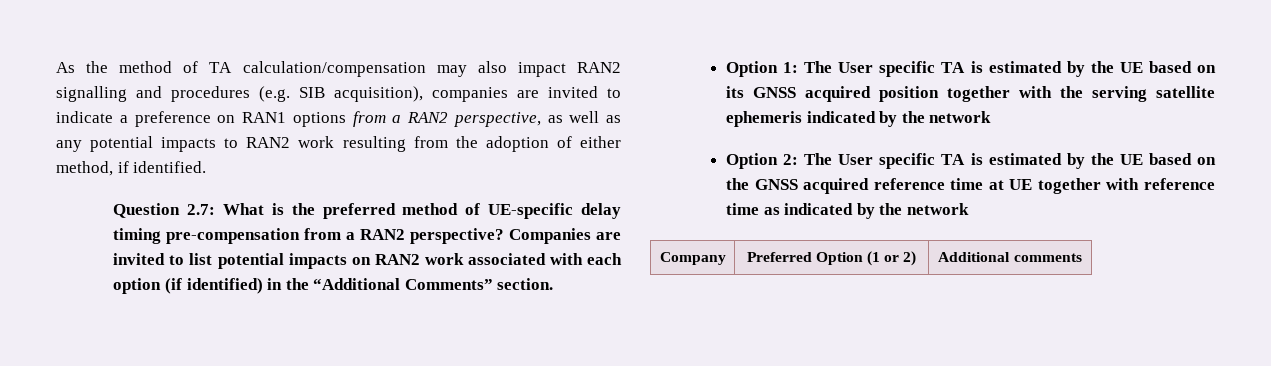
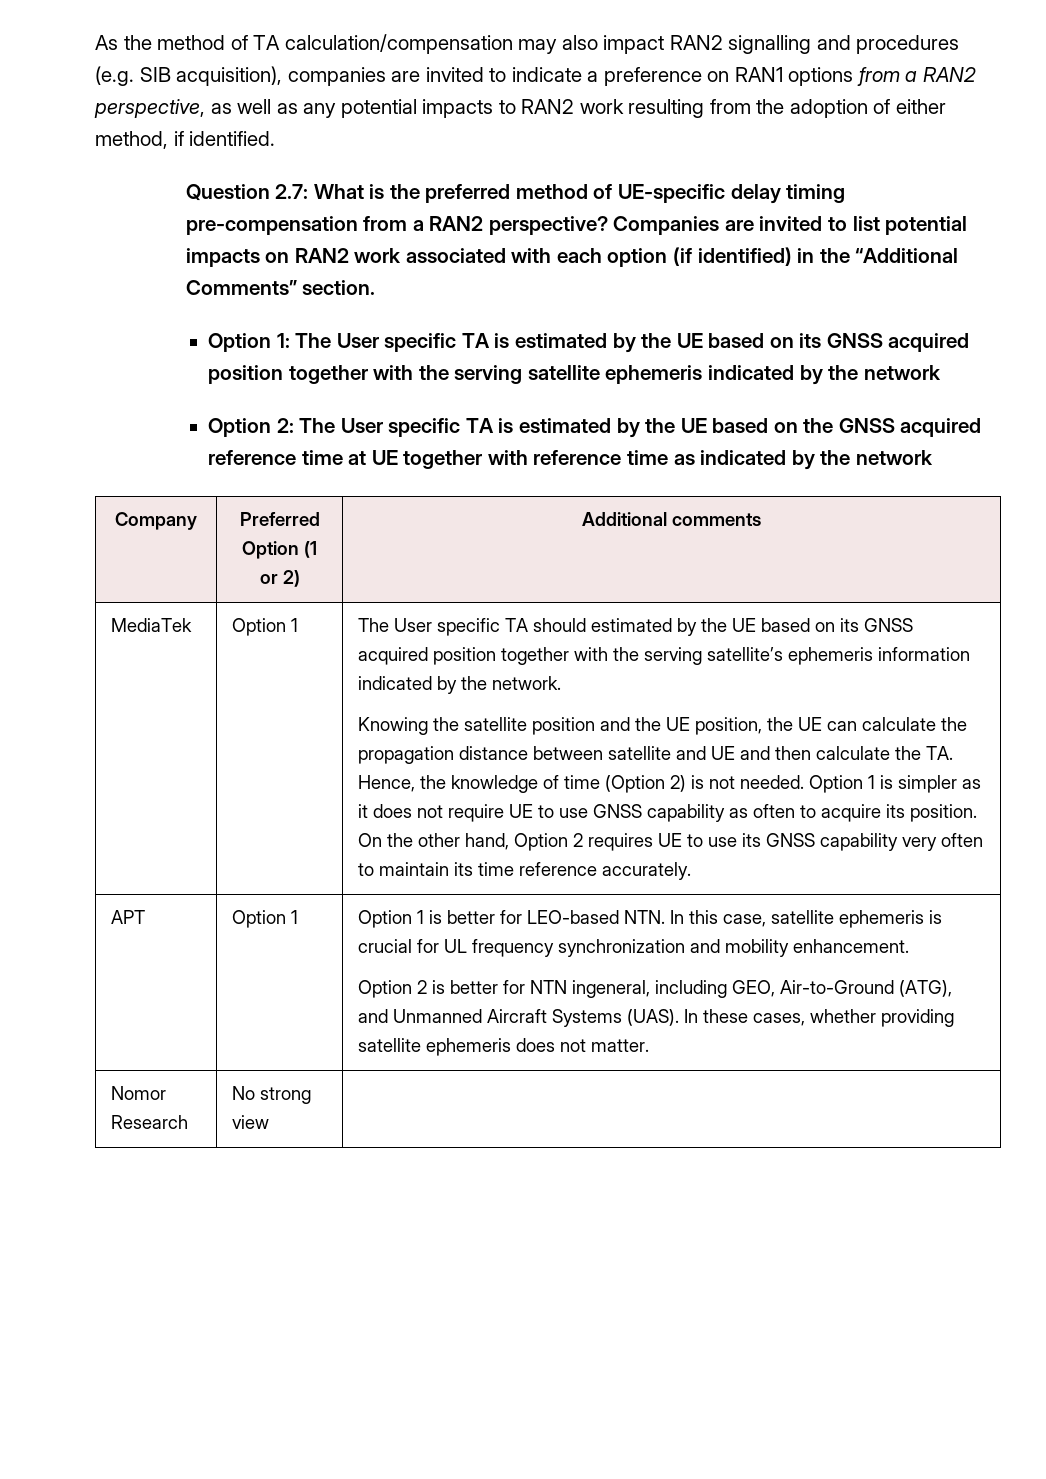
+ MediaTek | Option 1 | The User specific TA should estimated by the UE based on its GNSS acquired position together with the serving satellite’s ephemeris information indicated by the network.
+ Knowing the satellite position and the UE position, the UE can calculate the propagation distance between satellite and UE and then calculate the TA. Hence, the knowledge of time (Option 2) is not needed. Option 1 is simpler as it does not require UE to use GNSS capability as often to acquire its position. On the other hand, Option 2 requires UE to use its GNSS capability very often to maintain its time reference accurately.
+ APT | Option 1 | Option 1 is better for LEO-based NTN. In this case, satellite ephemeris is crucial for UL frequency synchronization and mobility enhancement.
+ Option 2 is better for NTN ingeneral, including GEO, Air-to-Ground (ATG), and Unmanned Aircraft Systems (UAS). In these cases, whether providing satellite ephemeris does not matter.
+ Nomor Research | No strong view |

